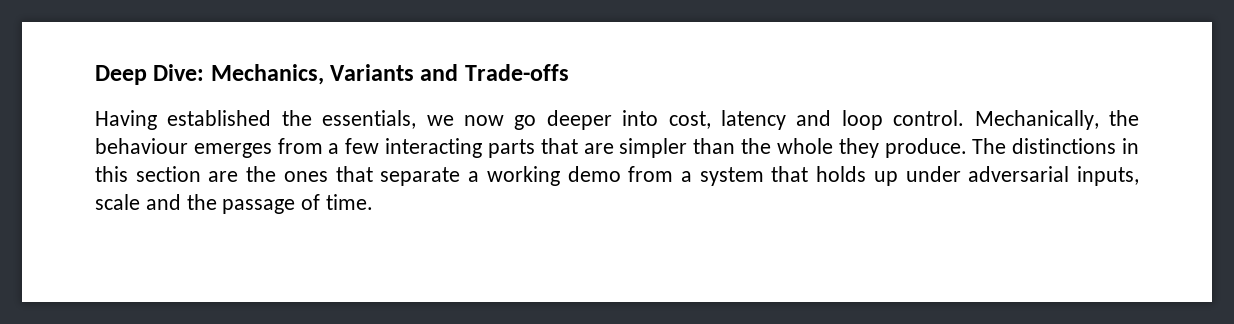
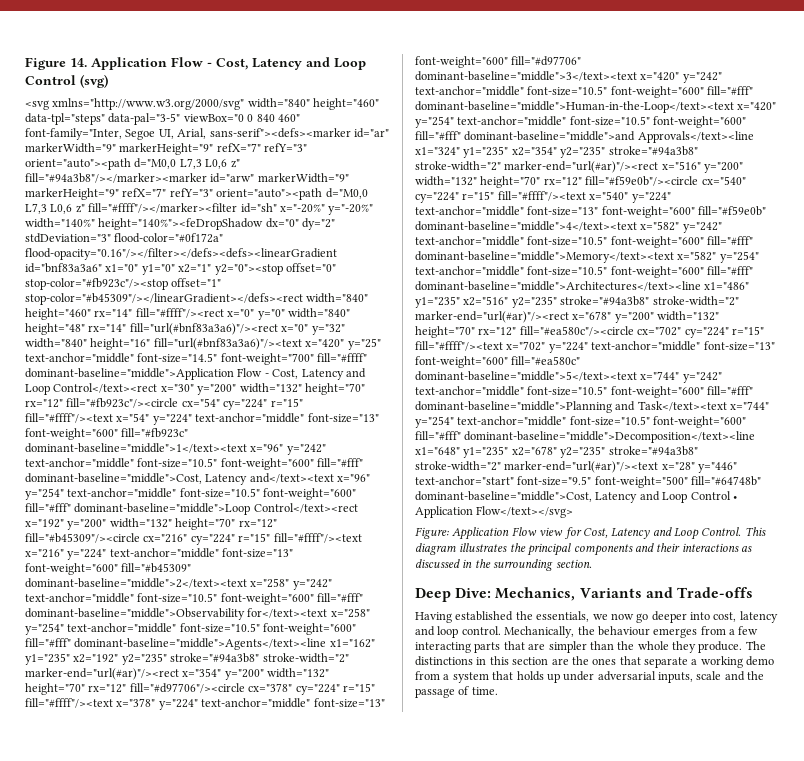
+ Figure 14. Application Flow - Cost, Latency and Loop Control (svg)
+ <svg xmlns="http://www.w3.org/2000/svg" width="840" height="460" data-tpl="steps" data-pal="3-5" viewBox="0 0 840 460" font-family="Inter, Segoe UI, Arial, sans-serif"><defs><marker id="ar" markerWidth="9" markerHeight="9" refX="7" refY="3" orient="auto"><path d="M0,0 L7,3 L0,6 z" fill="#94a3b8"/></marker><marker id="arw" markerWidth="9" markerHeight="9" refX="7" refY="3" orient="auto"><path d="M0,0 L7,3 L0,6 z" fill="#ffff"/></marker><filter id="sh" x="-20%" y="-20%" width="140%" height="140%"><feDropShadow dx="0" dy="2" stdDeviation="3" flood-color="#0f172a" flood-opacity="0.16"/></filter></defs><defs><linearGradient id="bnf83a3a6" x1="0" y1="0" x2="1" y2="0"><stop offset="0" stop-color="#fb923c"/><stop offset="1" stop-color="#b45309"/></linearGradient></defs><rect width="840" height="460" rx="14" fill="#ffff"/><rect x="0" y="0" width="840" height="48" rx="14" fill="url(#bnf83a3a6)"/><rect x="0" y="32" width="840" height="16" fill="url(#bnf83a3a6)"/><text x="420" y="25" text-anchor="middle" font-size="14.5" font-weight="700" fill="#ffff" dominant-baseline="middle">Application Flow - Cost, Latency and Loop Control</text><rect x="30" y="200" width="132" height="70" rx="12" fill="#fb923c"/><circle cx="54" cy="224" r="15" fill="#ffff"/><text x="54" y="224" text-anchor="middle" font-size="13" font-weight="600" fill="#fb923c" dominant-baseline="middle">1</text><text x="96" y="242" text-anchor="middle" font-size="10.5" font-weight="600" fill="#fff" dominant-baseline="middle">Cost, Latency and</text><text x="96" y="254" text-anchor="middle" font-size="10.5" font-weight="600" fill="#fff" dominant-baseline="middle">Loop Control</text><rect x="192" y="200" width="132" height="70" rx="12" fill="#b45309"/><circle cx="216" cy="224" r="15" fill="#ffff"/><text x="216" y="224" text-anchor="middle" font-size="13" font-weight="600" fill="#b45309" dominant-baseline="middle">2</text><text x="258" y="242" text-anchor="middle" font-size="10.5" font-weight="600" fill="#fff" dominant-baseline="middle">Observability for</text><text x="258" y="254" text-anchor="middle" font-size="10.5" font-weight="600" fill="#fff" dominant-baseline="middle">Agents</text><line x1="162" y1="235" x2="192" y2="235" stroke="#94a3b8" stroke-width="2" marker-end="url(#ar)"/><rect x="354" y="200" width="132" height="70" rx="12" fill="#d97706"/><circle cx="378" cy="224" r="15" fill="#ffff"/><text x="378" y="224" text-anchor="middle" font-size="13" font-weight="600" fill="#d97706" dominant-baseline="middle">3</text><text x="420" y="242" text-anchor="middle" font-size="10.5" font-weight="600" fill="#fff" dominant-baseline="middle">Human-in-the-Loop</text><text x="420" y="254" text-anchor="middle" font-size="10.5" font-weight="600" fill="#fff" dominant-baseline="middle">and Approvals</text><line x1="324" y1="235" x2="354" y2="235" stroke="#94a3b8" stroke-width="2" marker-end="url(#ar)"/><rect x="516" y="200" width="132" height="70" rx="12" fill="#f59e0b"/><circle cx="540" cy="224" r="15" fill="#ffff"/><text x="540" y="224" text-anchor="middle" font-size="13" font-weight="600" fill="#f59e0b" dominant-baseline="middle">4</text><text x="582" y="242" text-anchor="middle" font-size="10.5" font-weight="600" fill="#fff" dominant-baseline="middle">Memory</text><text x="582" y="254" text-anchor="middle" font-size="10.5" font-weight="600" fill="#fff" dominant-baseline="middle">Architectures</text><line x1="486" y1="235" x2="516" y2="235" stroke="#94a3b8" stroke-width="2" marker-end="url(#ar)"/><rect x="678" y="200" width="132" height="70" rx="12" fill="#ea580c"/><circle cx="702" cy="224" r="15" fill="#ffff"/><text x="702" y="224" text-anchor="middle" font-size="13" font-weight="600" fill="#ea580c" dominant-baseline="middle">5</text><text x="744" y="242" text-anchor="middle" font-size="10.5" font-weight="600" fill="#fff" dominant-baseline="middle">Planning and Task</text><text x="744" y="254" text-anchor="middle" font-size="10.5" font-weight="600" fill="#fff" dominant-baseline="middle">Decomposition</text><line x1="648" y1="235" x2="678" y2="235" stroke="#94a3b8" stroke-width="2" marker-end="url(#ar)"/><text x="28" y="446" text-anchor="start" font-size="9.5" font-weight="500" fill="#64748b" dominant-baseline="middle">Cost, Latency and Loop Control • Application Flow</text></svg>
+ Figure: Application Flow view for Cost, Latency and Loop Control. This diagram illustrates the principal components and their interactions as discussed in the surrounding section.

